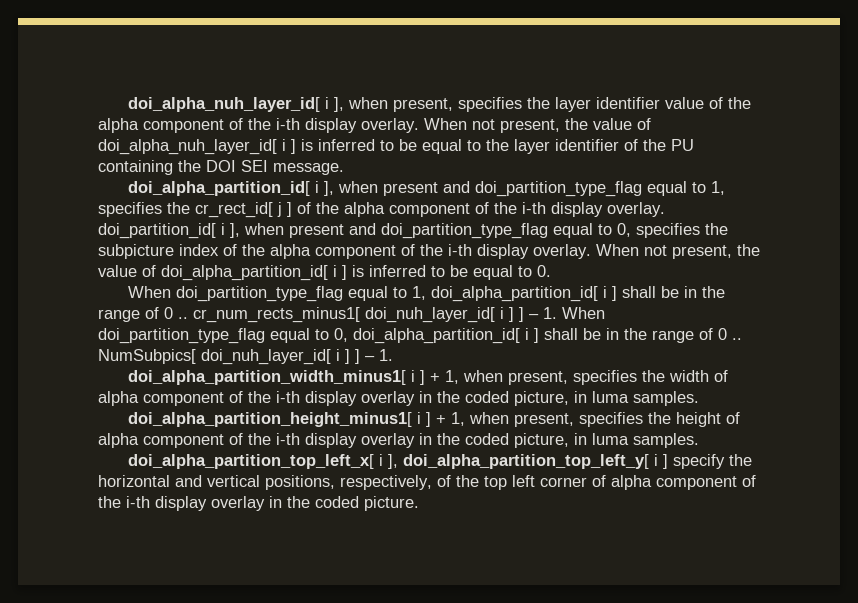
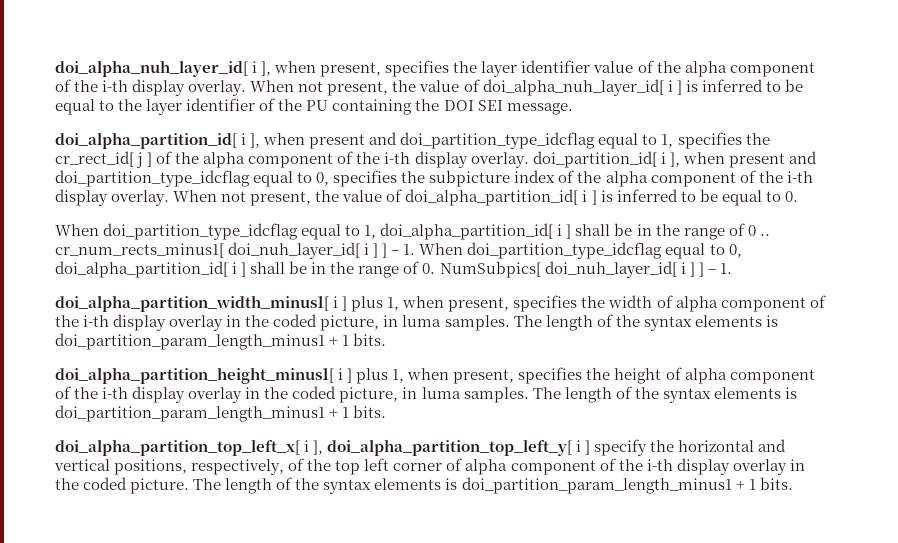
- doi_alpha_partition_id[ i ], when present and doi_partition_type_flag equal to 1, specifies the cr_rect_id[ j ] of the alpha component of the i-th display overlay. doi_partition_id[ i ], when present and doi_partition_type_flag equal to 0, specifies the subpicture index of the alpha component of the i-th display overlay.
+ doi_alpha_partition_id[ i ], when present and doi_partition_type_idcflag equal to 1, specifies the cr_rect_id[ j ] of the alpha component of the i-th display overlay. doi_partition_id[ i ], when present and doi_partition_type_idcflag equal to 0, specifies the subpicture index of the alpha component of the i-th display overlay.
- When doi_partition_type_flag equal to 1, doi_alpha_partition_id[ i ] shall be in the range of 0 .. cr_num_rects_minus1[ doi_nuh_layer_id[ i ] ] – 1. When doi_partition_type_flag equal to 0, doi_alpha_partition_id[ i ] shall be in the range of 0 .. NumSubpics[ doi_nuh_layer_id[ i ] ] – 1.
+ When doi_partition_type_idcflag equal to 1, doi_alpha_partition_id[ i ] shall be in the range of 0 .. cr_num_rects_minus1[ doi_nuh_layer_id[ i ] ] – 1. When doi_partition_type_idcflag equal to 0, doi_alpha_partition_id[ i ] shall be in the range of 0. NumSubpics[ doi_nuh_layer_id[ i ] ] – 1.
- doi_alpha_partition_width_minus1[ i ] + 1, when present, specifies the width of alpha component of the i-th display overlay in the coded picture, in luma samples.
+ doi_alpha_partition_width_minus1[ i ] plus 1, when present, specifies the width of alpha component of the i-th display overlay in the coded picture, in luma samples. The length of the syntax elements is doi_partition_param_length_minus1 + 1 bits.
- doi_alpha_partition_height_minus1[ i ] + 1, when present, specifies the height of alpha component of the i-th display overlay in the coded picture, in luma samples.
+ doi_alpha_partition_height_minus1[ i ] plus 1, when present, specifies the height of alpha component of the i-th display overlay in the coded picture, in luma samples. The length of the syntax elements is doi_partition_param_length_minus1 + 1 bits.
- doi_alpha_partition_top_left_x[ i ], doi_alpha_partition_top_left_y[ i ] specify the horizontal and vertical positions, respectively, of the top left corner of alpha component of the i-th display overlay in the coded picture.
+ doi_alpha_partition_top_left_x[ i ], doi_alpha_partition_top_left_y[ i ] specify the horizontal and vertical positions, respectively, of the top left corner of alpha component of the i-th display overlay in the coded picture. The length of the syntax elements is doi_partition_param_length_minus1 + 1 bits.

